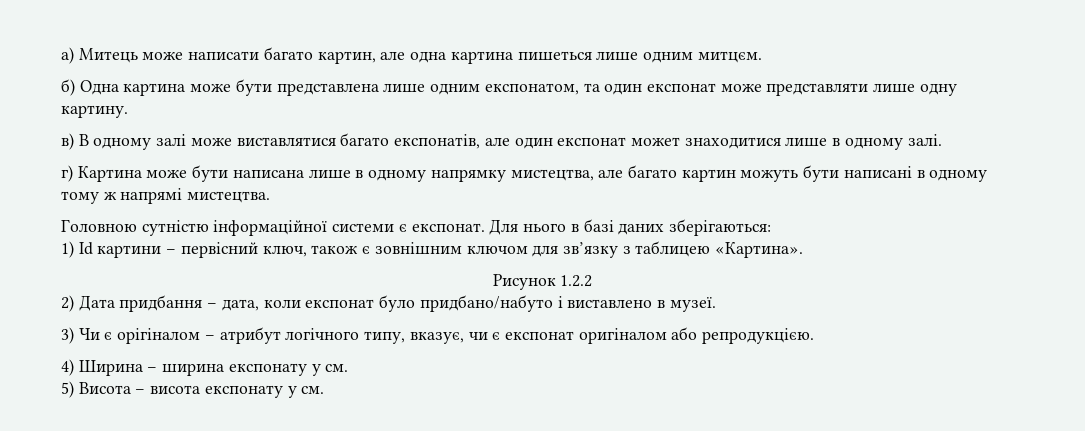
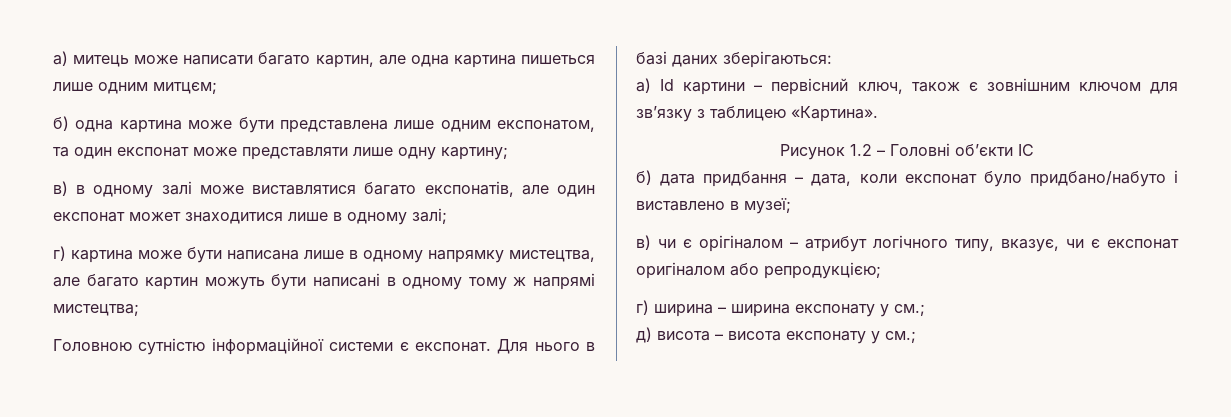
- а) Митець може написати багато картин, але одна картина пишеться лише одним митцєм.
- б) Одна картина може бути представлена лише одним експонатом, та один експонат може представляти лише одну картину.
- в) В одному залі може виставлятися багато експонатів, але один експонат может знаходитися лише в одному залі.
- г) Картина може бути написана лише в одному напрямку мистецтва, але багато картин можуть бути написані в одному тому ж напрямі мистецтва.
+ а) митець може написати багато картин, але одна картина пишеться лише одним митцєм;
+ б) одна картина може бути представлена лише одним експонатом, та один експонат може представляти лише одну картину;
+ в) в одному залі може виставлятися багато експонатів, але один експонат может знаходитися лише в одному залі;
+ г) картина може бути написана лише в одному напрямку мистецтва, але багато картин можуть бути написані в одному тому ж напрямі мистецтва;
- 1) Id картини – первісний ключ, також є зовнішним ключом для зв’язку з таблицею «Картина».
+ а) Id картини – первісний ключ, також є зовнішним ключом для зв’язку з таблицею «Картина».
- Рисунок 1.2.2
- 2) Дата придбання – дата, коли експонат було придбано/набуто і виставлено в музеї.
- 3) Чи є орігіналом – атрибут логічного типу, вказує, чи є експонат оригіналом або репродукцією.
- 4) Ширина – ширина експонату у см.
- 5) Висота – висота експонату у см.
+ Рисунок 1.2 – Головні об’єкти ІС
+ б) дата придбання – дата, коли експонат було придбано/набуто і виставлено в музеї;
+ в) чи є орігіналом – атрибут логічного типу, вказує, чи є експонат оригіналом або репродукцією;
+ г) ширина – ширина експонату у см.;
+ д) висота – висота експонату у см.;

